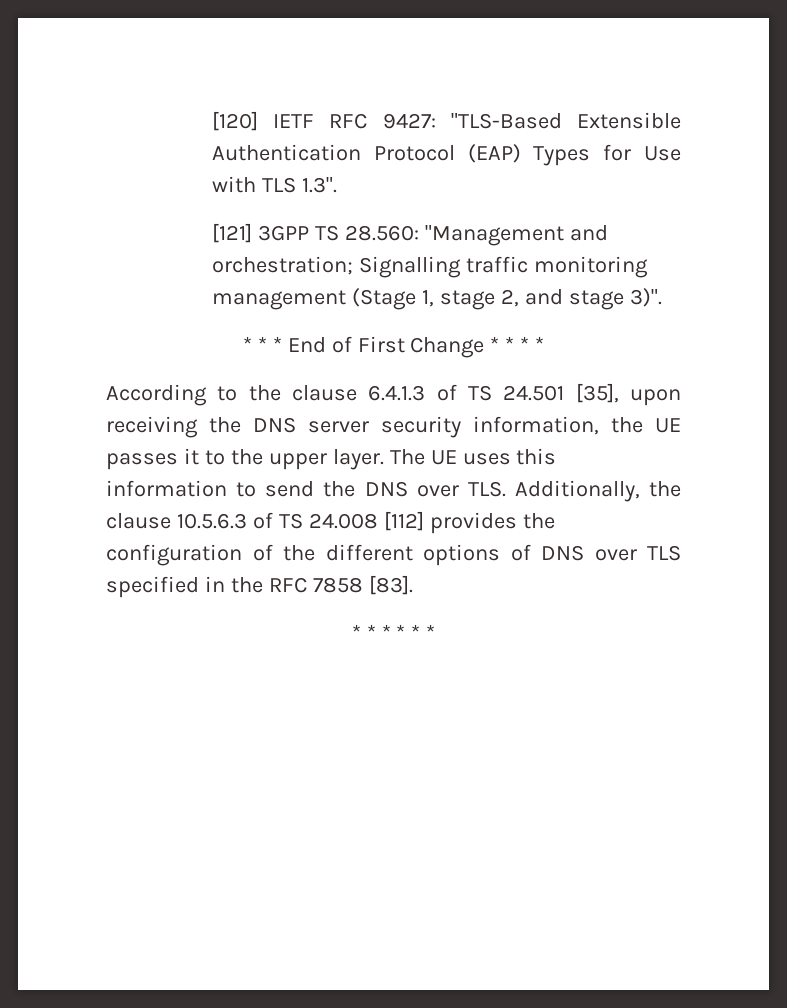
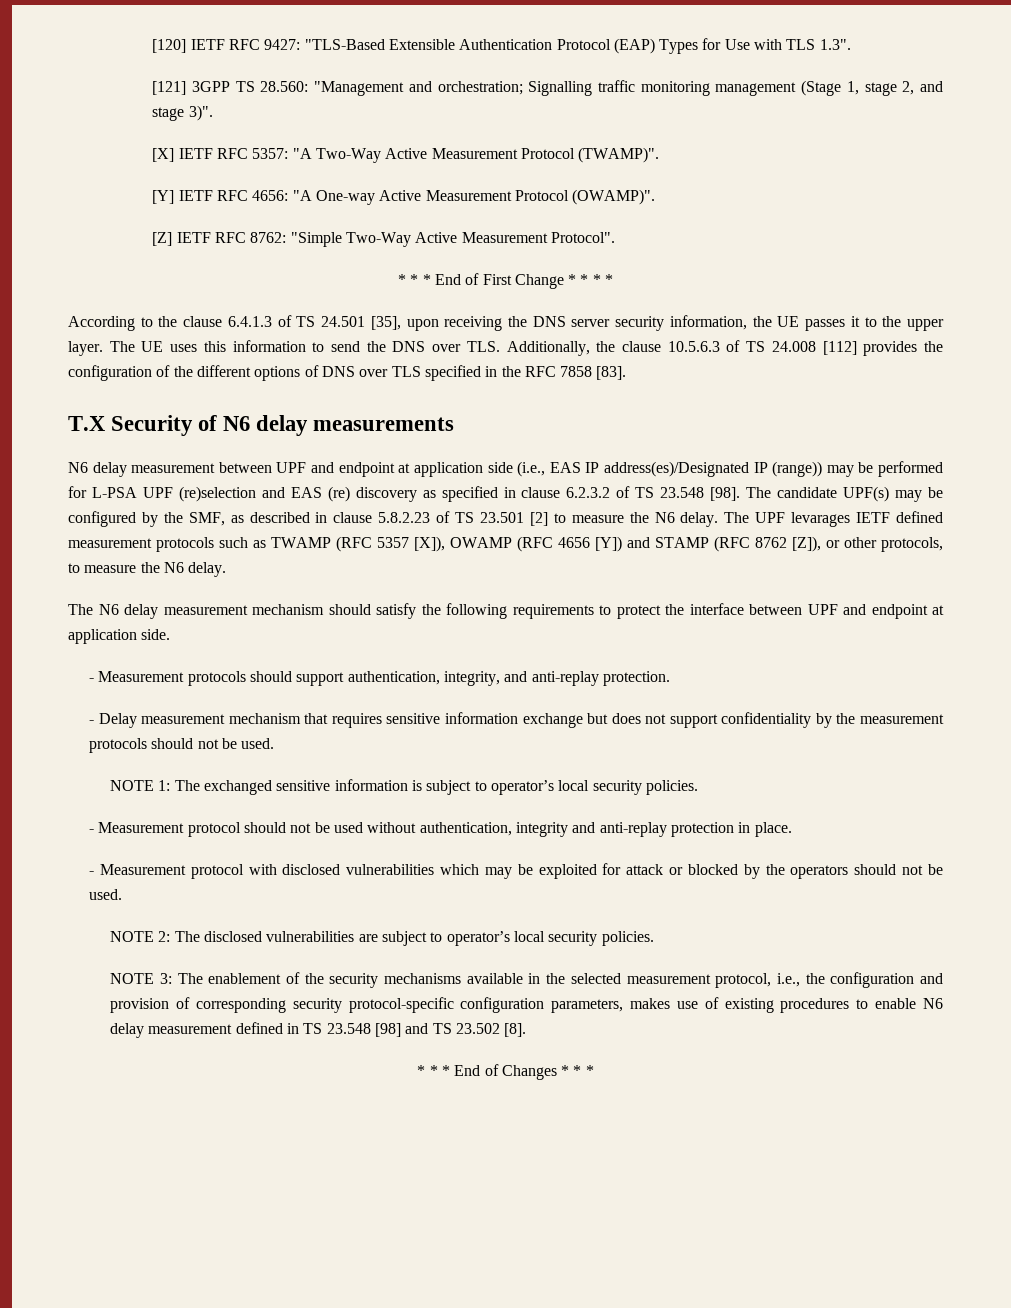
+ [X] IETF RFC 5357: "A Two-Way Active Measurement Protocol (TWAMP)".
+ [Y] IETF RFC 4656: "A One-way Active Measurement Protocol (OWAMP)".
+ [Z] IETF RFC 8762: "Simple Two-Way Active Measurement Protocol".
- * * * * * *
+ T.X Security of N6 delay measurements
+ N6 delay measurement between UPF and endpoint at application side (i.e., EAS IP address(es)/Designated IP (range)) may be performed for L-PSA UPF (re)selection and EAS (re) discovery as specified in clause 6.2.3.2 of TS 23.548 [98]. The candidate UPF(s) may be configured by the SMF, as described in clause 5.8.2.23 of TS 23.501 [2] to measure the N6 delay. The UPF levarages IETF defined measurement protocols such as TWAMP (RFC 5357 [X]), OWAMP (RFC 4656 [Y]) and STAMP (RFC 8762 [Z]), or other protocols, to measure the N6 delay.
+ The N6 delay measurement mechanism should satisfy the following requirements to protect the interface between UPF and endpoint at application side.
+ - Measurement protocols should support authentication, integrity, and anti-replay protection.
+ - Delay measurement mechanism that requires sensitive information exchange but does not support confidentiality by the measurement protocols should not be used.
+ NOTE 1: The exchanged sensitive information is subject to operator’s local security policies.
+ - Measurement protocol should not be used without authentication, integrity and anti-replay protection in place.
+ - Measurement protocol with disclosed vulnerabilities which may be exploited for attack or blocked by the operators should not be used.
+ NOTE 2: The disclosed vulnerabilities are subject to operator’s local security policies.
+ NOTE 3: The enablement of the security mechanisms available in the selected measurement protocol, i.e., the configuration and provision of corresponding security protocol-specific configuration parameters, makes use of existing procedures to enable N6 delay measurement defined in TS 23.548 [98] and TS 23.502 [8].
+ * * * End of Changes * * *

